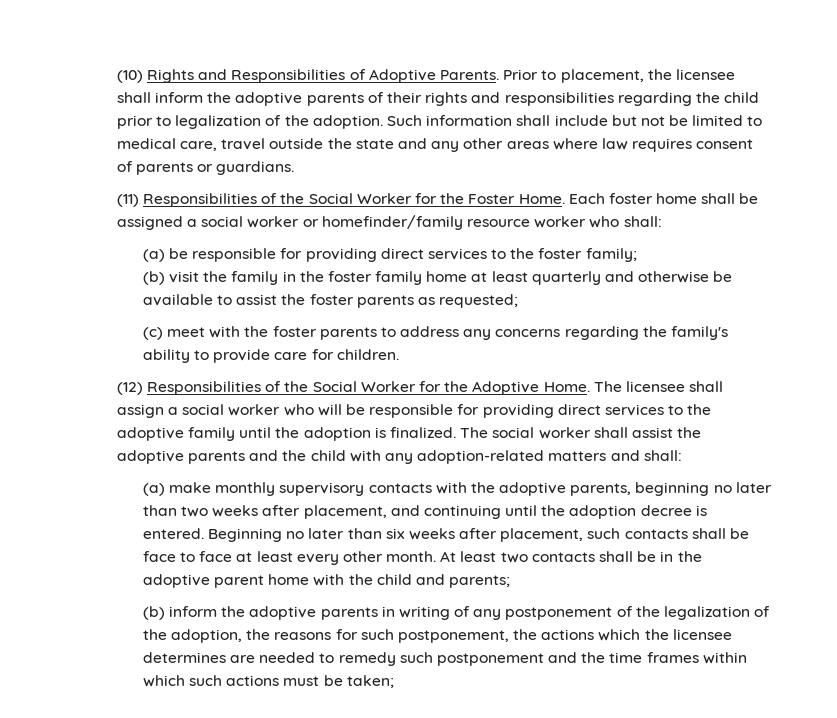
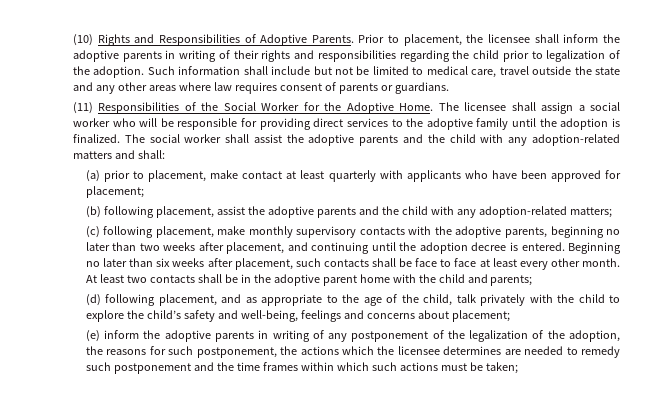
- Prior to placement, the licensee shall inform the adoptive parents of their rights and responsibilities regarding the child prior to legalization of the adoption.
+ Prior to placement, the licensee shall inform the adoptive parents in writing of their rights and responsibilities regarding the child prior to legalization of the adoption.
- (11) Responsibilities of the Social Worker for the Foster Home. Each foster home shall be assigned a social worker or homefinder/family resource worker who shall:
- (a) be responsible for providing direct services to the foster family;
- (b) visit the family in the foster family home at least quarterly and otherwise be available to assist the foster parents as requested;
- (c) meet with the foster parents to address any concerns regarding the family's ability to provide care for children.
- (12) Responsibilities of the Social Worker for the Adoptive Home.
+ (11) Responsibilities of the Social Worker for the Adoptive Home.
- (a) make monthly supervisory contacts with the adoptive parents, beginning no later than two weeks after placement, and continuing until the adoption decree is entered.
+ (a) prior to placement, make contact at least quarterly with applicants who have been approved for placement;
+ (b) following placement, assist the adoptive parents and the child with any adoption-related matters;
+ (c) following placement, make monthly supervisory contacts with the adoptive parents, beginning no later than two weeks after placement, and continuing until the adoption decree is entered.
- (b) inform the adoptive parents in writing of any postponement of the legalization of the adoption, the reasons for such postponement, the actions which the licensee determines are needed to remedy such postponement and the time frames within which such actions must be taken;
+ (d) following placement, and as appropriate to the age of the child, talk privately with the child to explore the child’s safety and well-being, feelings and concerns about placement;
+ (e) inform the adoptive parents in writing of any postponement of the legalization of the adoption, the reasons for such postponement, the actions which the licensee determines are needed to remedy such postponement and the time frames within which such actions must be taken;

